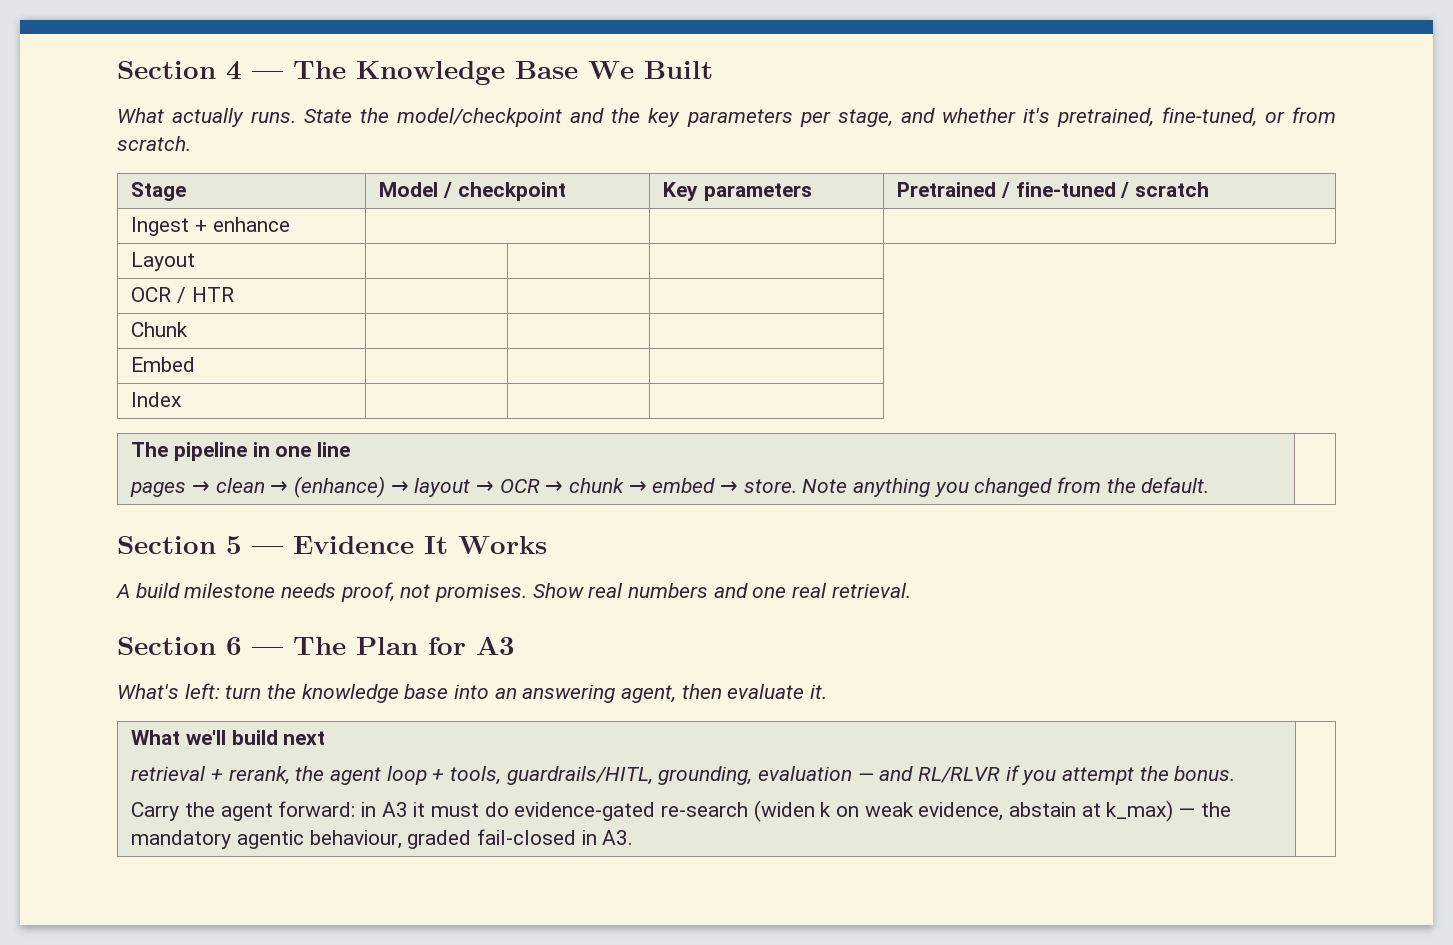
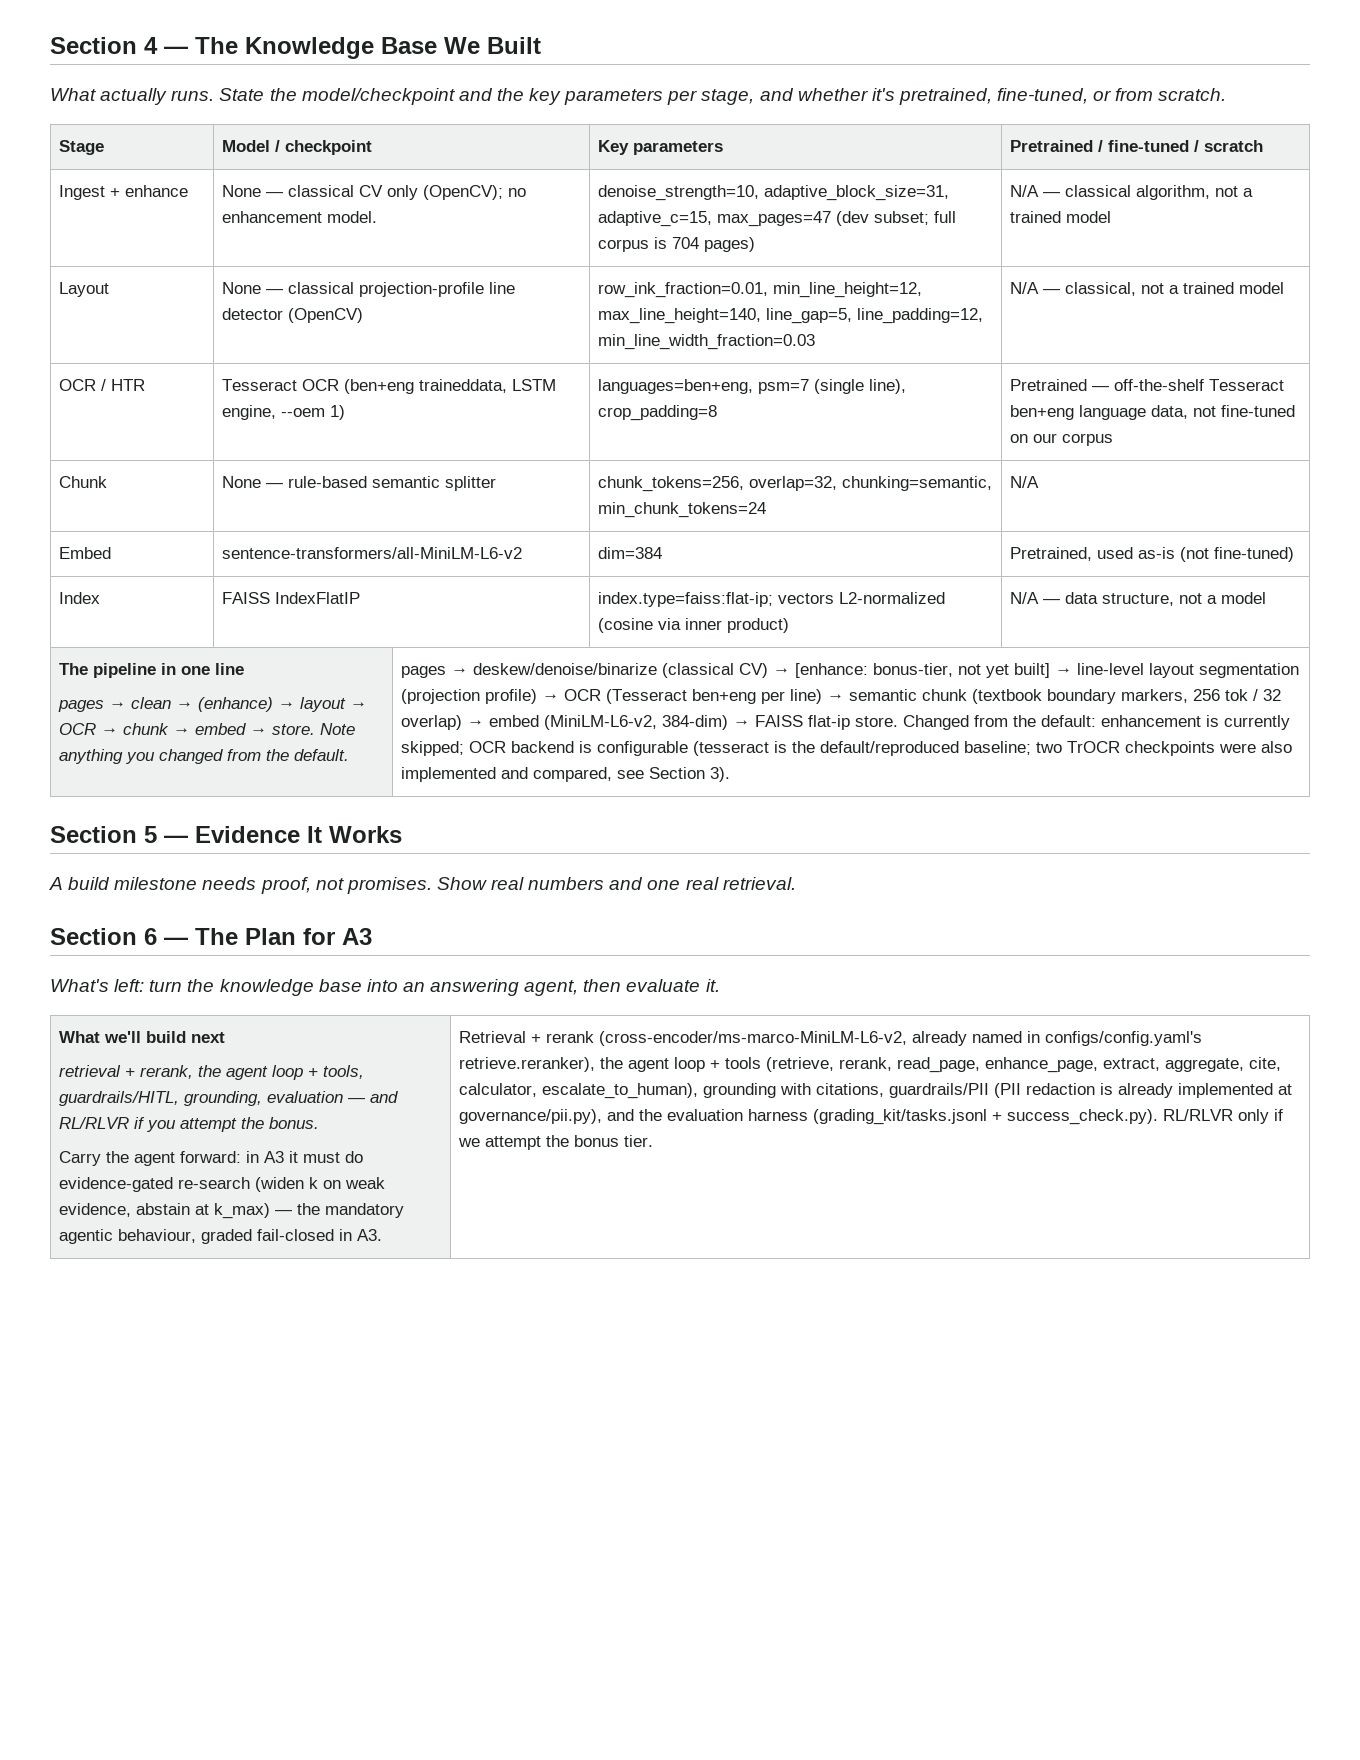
- Ingest + enhance | | |
- Layout | | |
- OCR / HTR | | |
- Chunk | | |
- Embed | | |
- Index | | |
+ Ingest + enhance | None — classical CV only (OpenCV); no enhancement model. | denoise_strength=10, adaptive_block_size=31, adaptive_c=15, max_pages=47 (dev subset; full corpus is 704 pages) | N/A — classical algorithm, not a trained model
+ Layout | None — classical projection-profile line detector (OpenCV) | row_ink_fraction=0.01, min_line_height=12, max_line_height=140, line_gap=5, line_padding=12, min_line_width_fraction=0.03 | N/A — classical, not a trained model
+ OCR / HTR | Tesseract OCR (ben+eng traineddata, LSTM engine, --oem 1) | languages=ben+eng, psm=7 (single line), crop_padding=8 | Pretrained — off-the-shelf Tesseract ben+eng language data, not fine-tuned on our corpus
+ Chunk | None — rule-based semantic splitter | chunk_tokens=256, overlap=32, chunking=semantic, min_chunk_tokens=24 | N/A
+ Embed | sentence-transformers/all-MiniLM-L6-v2 | dim=384 | Pretrained, used as-is (not fine-tuned)
+ Index | FAISS IndexFlatIP | index.type=faiss:flat-ip; vectors L2-normalized (cosine via inner product) | N/A — data structure, not a model
+ pages → deskew/denoise/binarize (classical CV) → [enhance: bonus-tier, not yet built] → line-level layout segmentation (projection profile) → OCR (Tesseract ben+eng per line) → semantic chunk (textbook boundary markers, 256 tok / 32 overlap) → embed (MiniLM-L6-v2, 384-dim) → FAISS flat-ip store. Changed from the default: enhancement is currently skipped; OCR backend is configurable (tesseract is the default/reproduced baseline; two TrOCR checkpoints were also implemented and compared, see Section 3).
+ Retrieval + rerank (cross-encoder/ms-marco-MiniLM-L6-v2, already named in configs/config.yaml's retrieve.reranker), the agent loop + tools (retrieve, rerank, read_page, enhance_page, extract, aggregate, cite, calculator, escalate_to_human), grounding with citations, guardrails/PII (PII redaction is already implemented at governance/pii.py), and the evaluation harness (grading_kit/tasks.jsonl + success_check.py). RL/RLVR only if we attempt the bonus tier.

